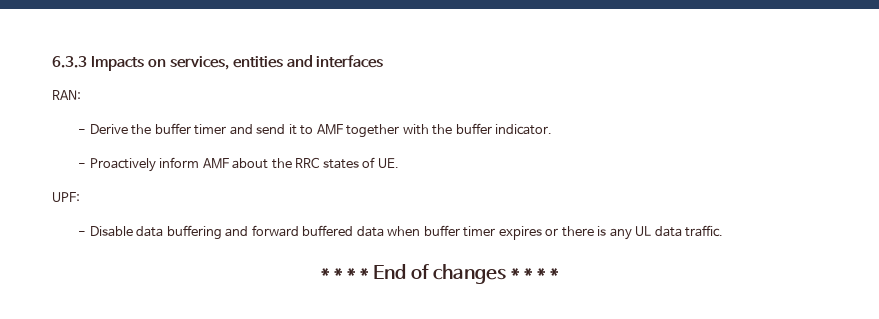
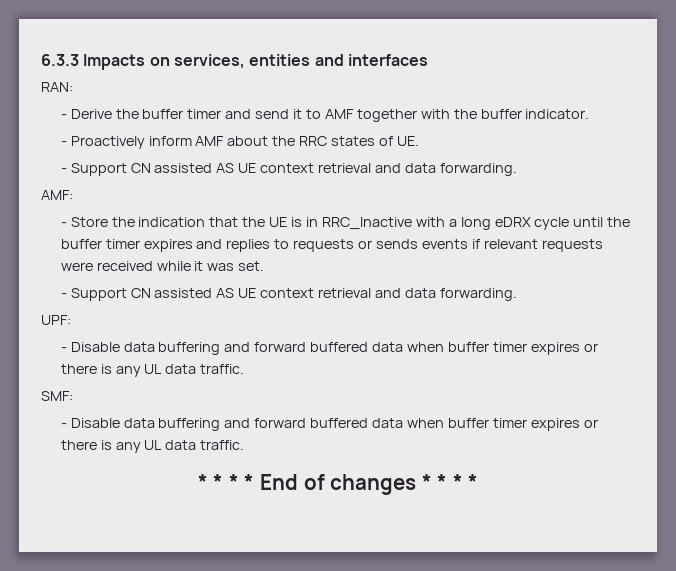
  - Proactively inform AMF about the RRC states of UE.
+ - Support CN assisted AS UE context retrieval and data forwarding.
+ AMF:
+ - Store the indication that the UE is in RRC_Inactive with a long eDRX cycle until the buffer timer expires and replies to requests or sends events if relevant requests were received while it was set.
+ - Support CN assisted AS UE context retrieval and data forwarding.
+ SMF:
+ - Disable data buffering and forward buffered data when buffer timer expires or there is any UL data traffic.

